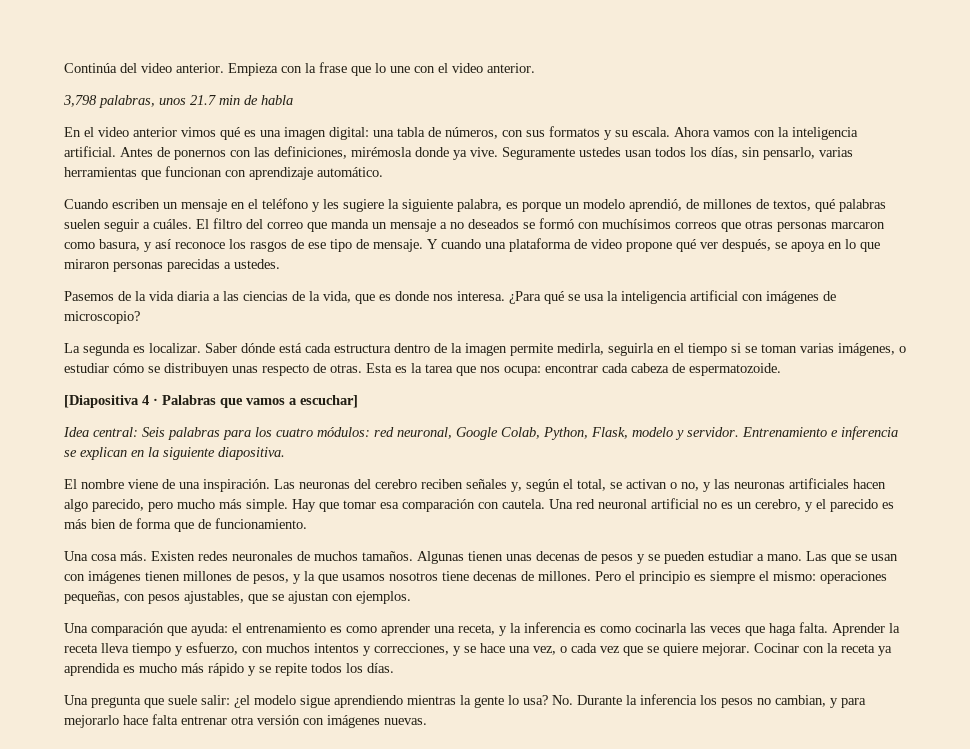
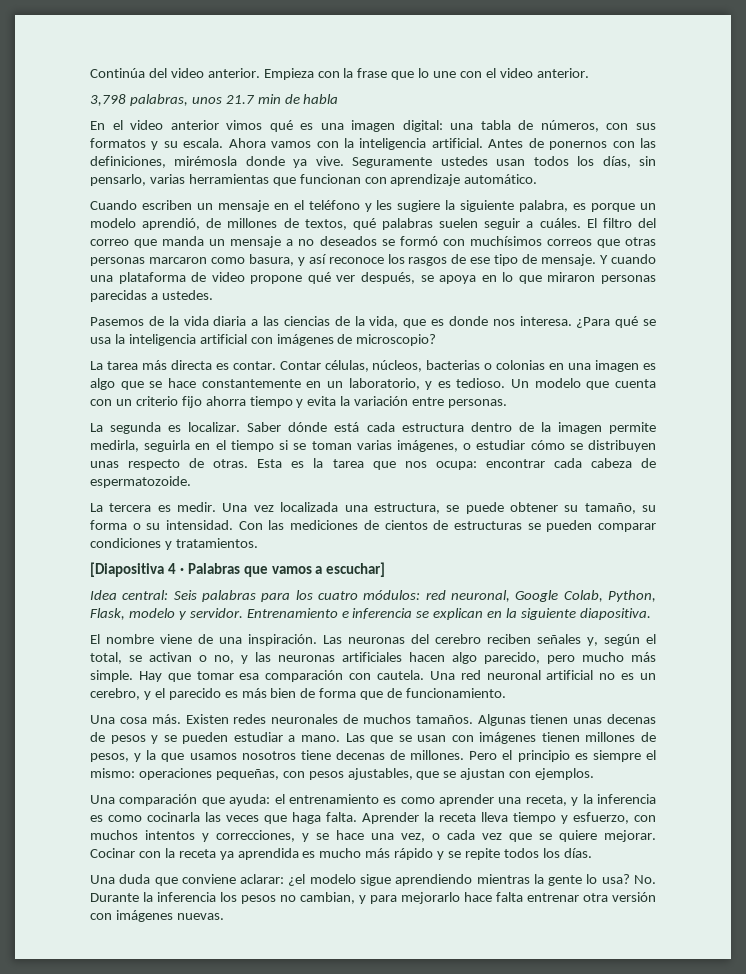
+ La tarea más directa es contar. Contar células, núcleos, bacterias o colonias en una imagen es algo que se hace constantemente en un laboratorio, y es tedioso. Un modelo que cuenta con un criterio fijo ahorra tiempo y evita la variación entre personas.
+ La tercera es medir. Una vez localizada una estructura, se puede obtener su tamaño, su forma o su intensidad. Con las mediciones de cientos de estructuras se pueden comparar condiciones y tratamientos.
- Una pregunta que suele salir: ¿el modelo sigue aprendiendo mientras la gente lo usa?
+ Una duda que conviene aclarar: ¿el modelo sigue aprendiendo mientras la gente lo usa?

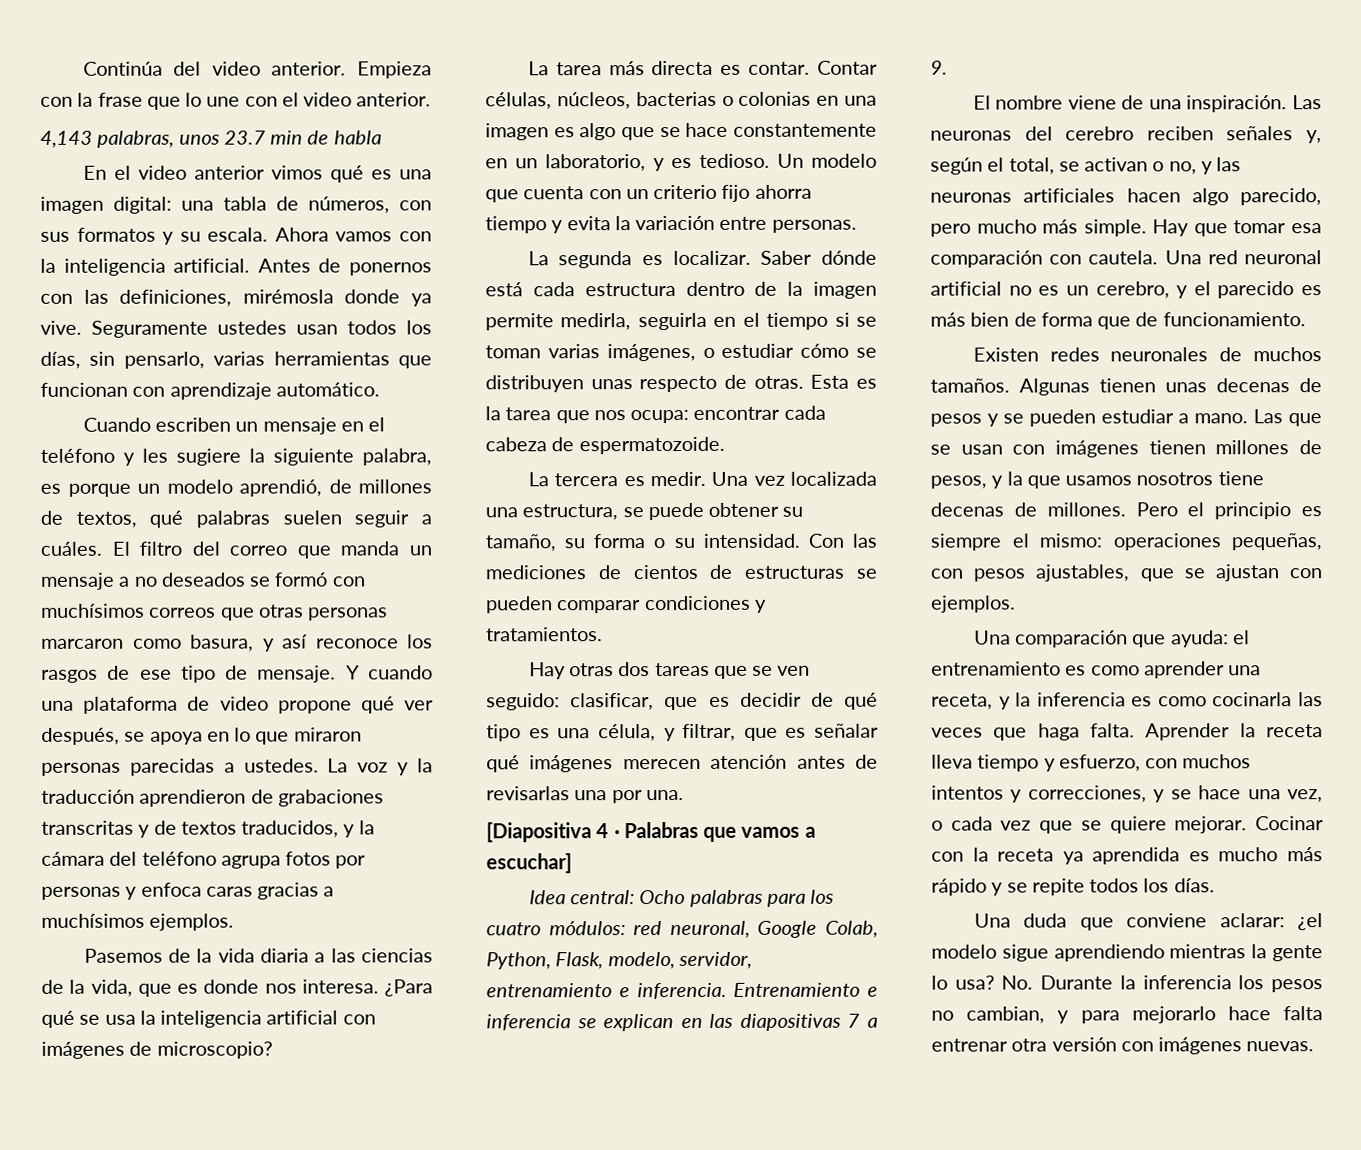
- 3,798 palabras, unos 21.7 min de habla
+ 4,143 palabras, unos 23.7 min de habla
+ La voz y la traducción aprendieron de grabaciones transcritas y de textos traducidos, y la cámara del teléfono agrupa fotos por personas y enfoca caras gracias a muchísimos ejemplos.
+ Hay otras dos tareas que se ven seguido: clasificar, que es decidir de qué tipo es una célula, y filtrar, que es señalar qué imágenes merecen atención antes de revisarlas una por una.
- Idea central: Seis palabras para los cuatro módulos: red neuronal, Google Colab, Python, Flask, modelo y servidor.
+ Idea central: Ocho palabras para los cuatro módulos: red neuronal, Google Colab, Python, Flask, modelo, servidor, entrenamiento e inferencia.
- Entrenamiento e inferencia se explican en la siguiente diapositiva.
+ Entrenamiento e inferencia se explican en las diapositivas 7 a 9.
- Una cosa más.

